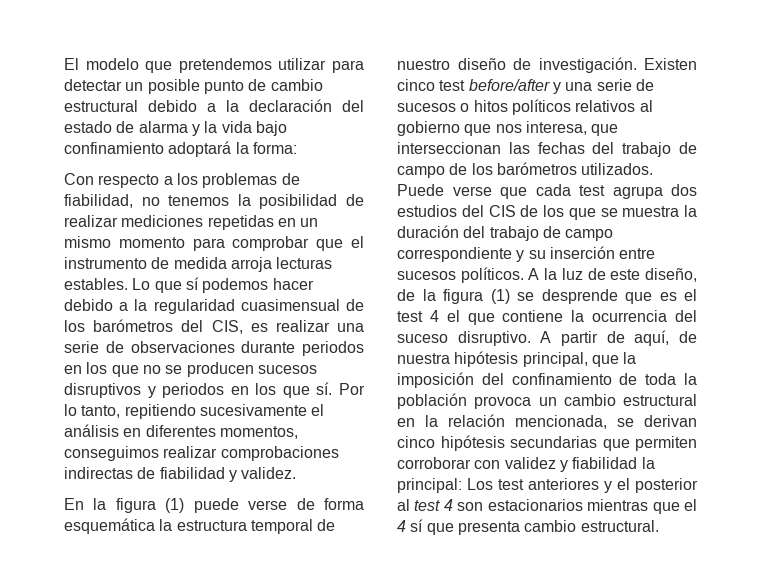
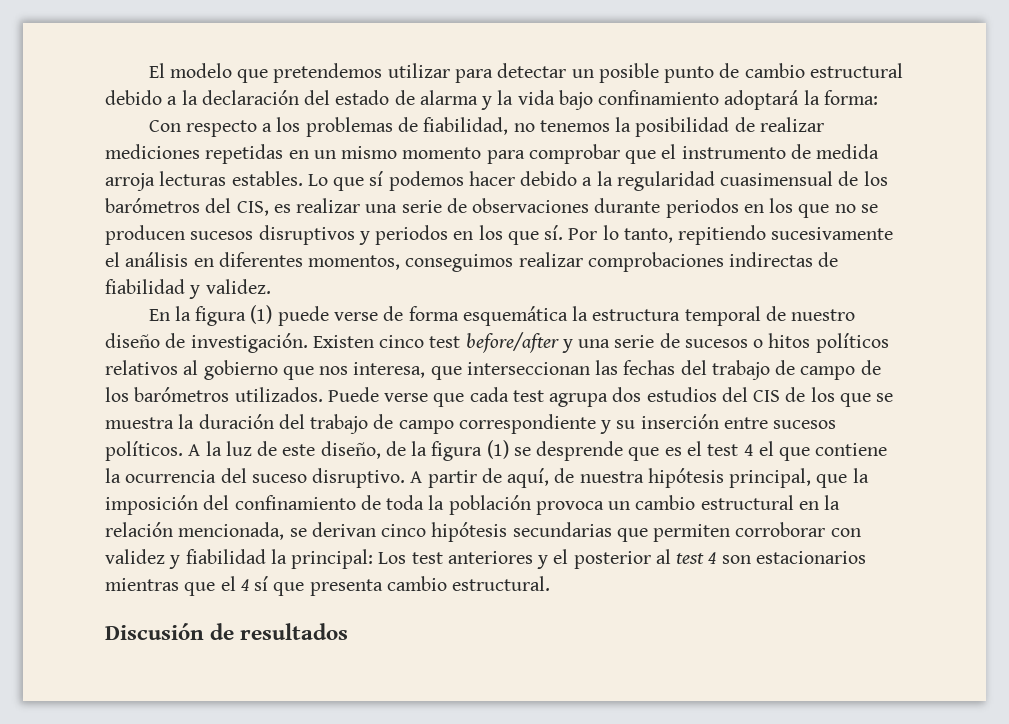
+ Discusión de resultados

